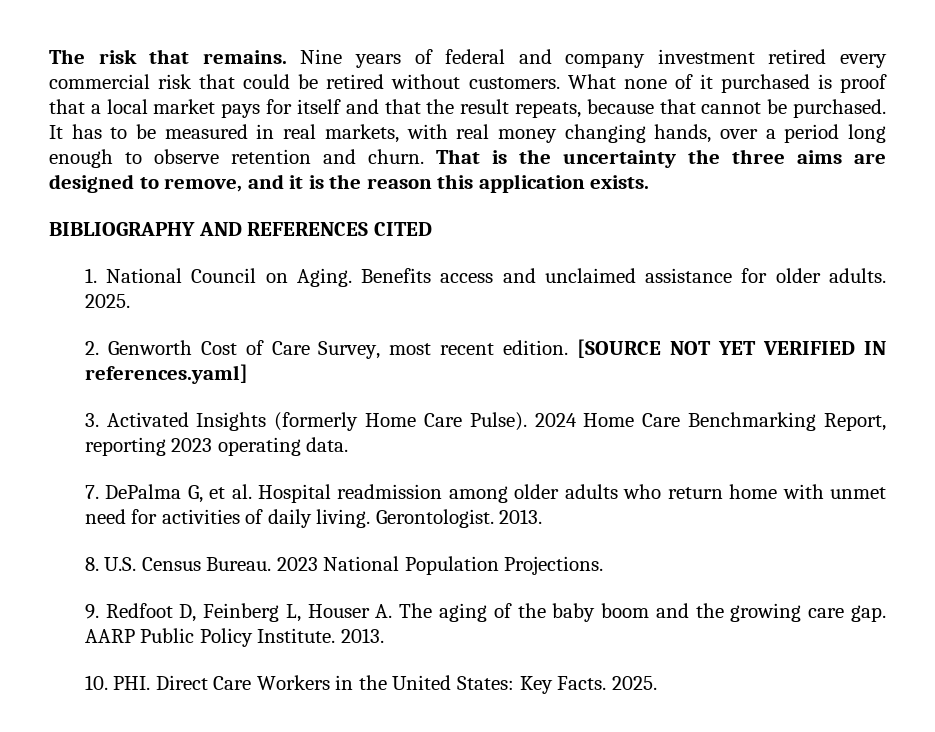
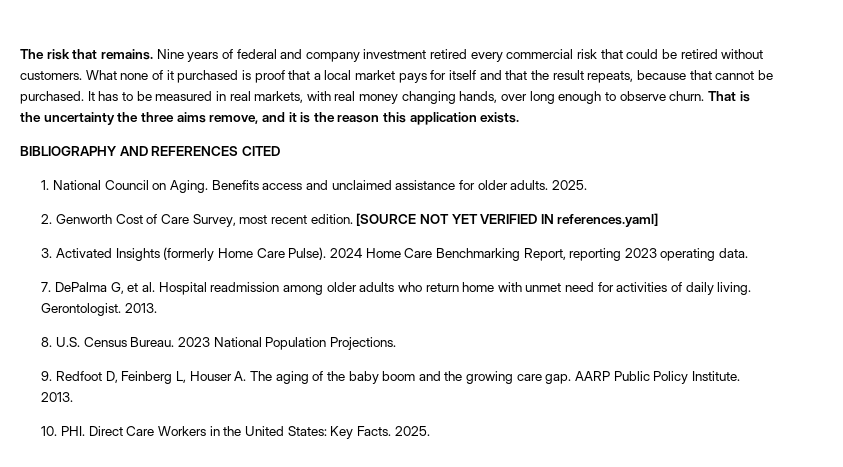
- It has to be measured in real markets, with real money changing hands, over a period long enough to observe retention and churn.
+ It has to be measured in real markets, with real money changing hands, over long enough to observe churn.
- That is the uncertainty the three aims are designed to remove, and it is the reason this application exists.
+ That is the uncertainty the three aims remove, and it is the reason this application exists.

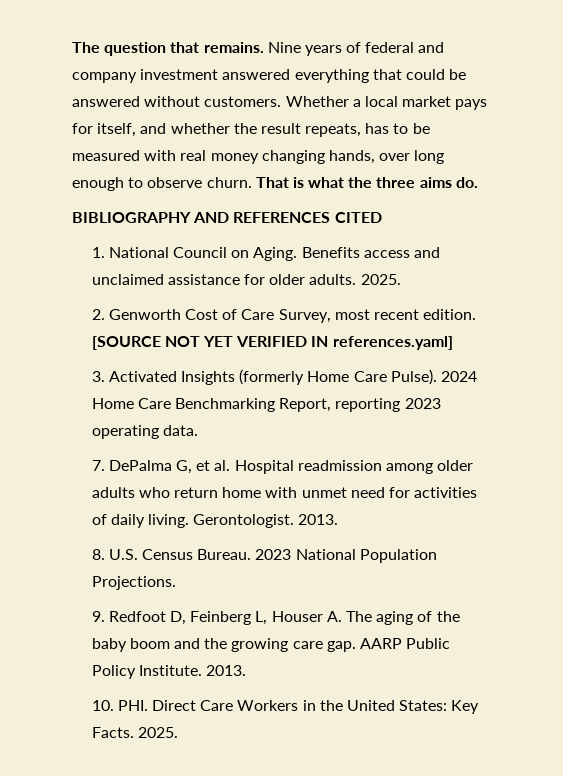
- The risk that remains.
+ The question that remains.
- Nine years of federal and company investment retired every commercial risk that could be retired without customers.
+ Nine years of federal and company investment answered everything that could be answered without customers.
- What none of it purchased is proof that a local market pays for itself and that the result repeats, because that cannot be purchased. It has to be measured in real markets, with real money changing hands, over long enough to observe churn.
+ Whether a local market pays for itself, and whether the result repeats, has to be measured with real money changing hands, over long enough to observe churn.
- That is the uncertainty the three aims remove, and it is the reason this application exists.
+ That is what the three aims do.

